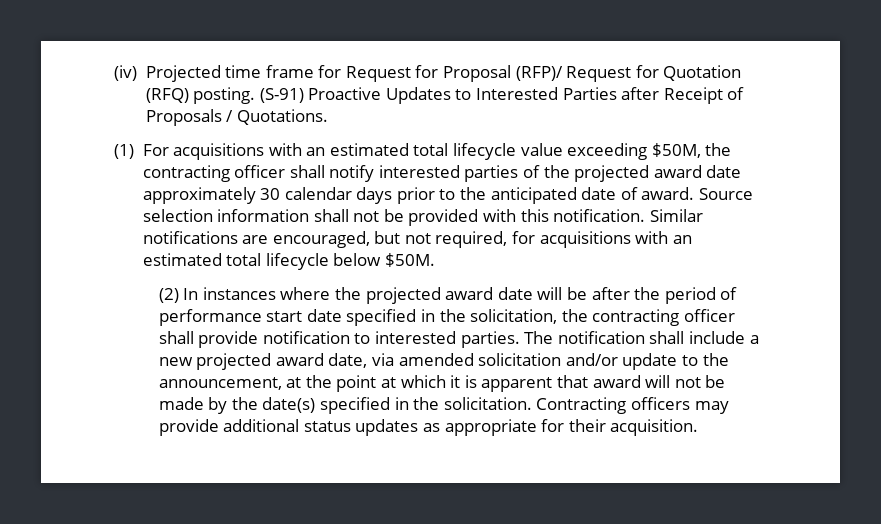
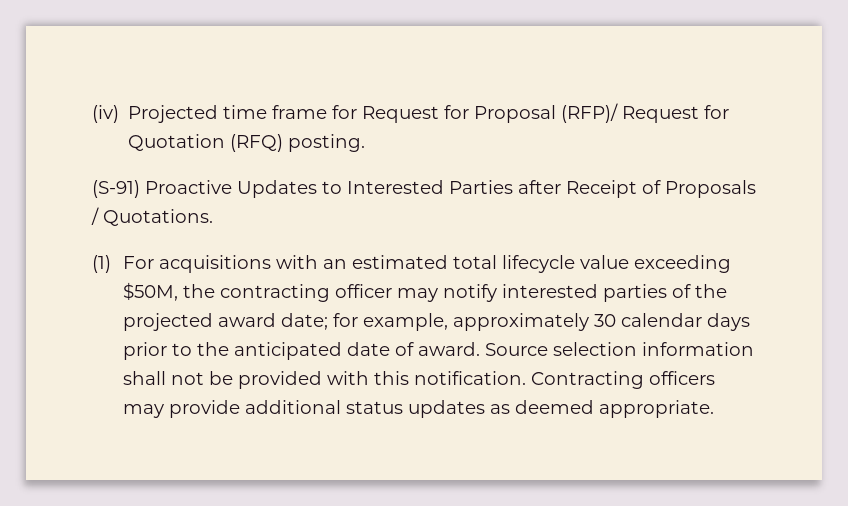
- (iv) Projected time frame for Request for Proposal (RFP)/ Request for Quotation (RFQ) posting. (S-91) Proactive Updates to Interested Parties after Receipt of Proposals / Quotations.
+ (iv) Projected time frame for Request for Proposal (RFP)/ Request for Quotation (RFQ) posting.
+ (S-91) Proactive Updates to Interested Parties after Receipt of Proposals / Quotations.
- (1) For acquisitions with an estimated total lifecycle value exceeding $50M, the contracting officer shall notify interested parties of the projected award date approximately 30 calendar days prior to the anticipated date of award.
+ (1) For acquisitions with an estimated total lifecycle value exceeding $50M, the contracting officer may notify interested parties of the projected award date; for example, approximately 30 calendar days prior to the anticipated date of award.
- Similar notifications are encouraged, but not required, for acquisitions with an estimated total lifecycle below $50M.
- (2) In instances where the projected award date will be after the period of performance start date specified in the solicitation, the contracting officer shall provide notification to interested parties. The notification shall include a new projected award date, via amended solicitation and/or update to the announcement, at the point at which it is apparent that award will not be made by the date(s) specified in the solicitation.
- Contracting officers may provide additional status updates as appropriate for their acquisition.
+ Contracting officers may provide additional status updates as deemed appropriate.

